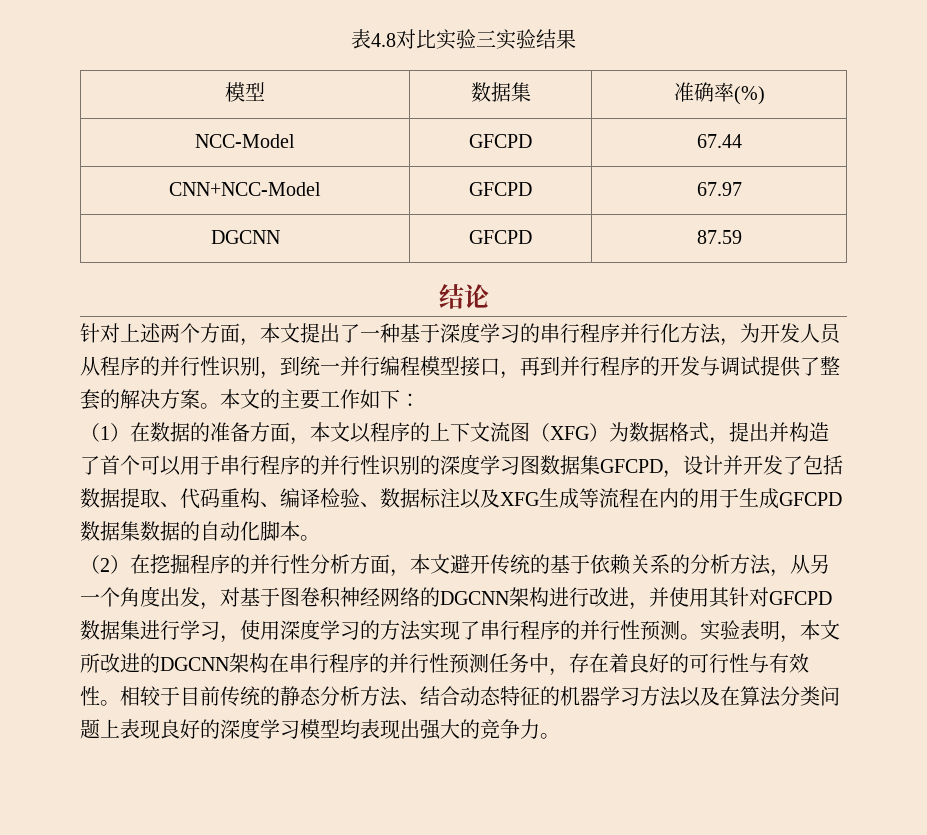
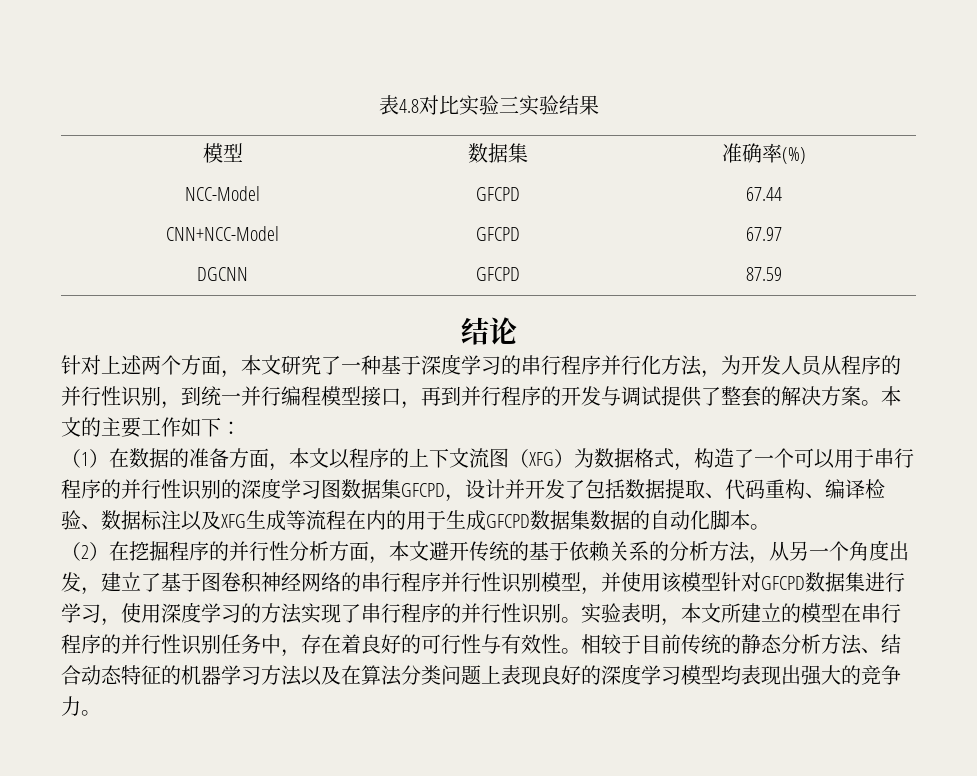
- 针对上述两个方面，本文提出了一种基于深度学习的串行程序并行化方法，为开发人员从程序的并行性识别，到统一并行编程模型接口，再到并行程序的开发与调试提供了整套的解决方案。
+ 针对上述两个方面，本文研究了一种基于深度学习的串行程序并行化方法，为开发人员从程序的并行性识别，到统一并行编程模型接口，再到并行程序的开发与调试提供了整套的解决方案。
- （1）在数据的准备方面，本文以程序的上下文流图（XFG）为数据格式，提出并构造了首个可以用于串行程序的并行性识别的深度学习图数据集GFCPD，设计并开发了包括数据提取、代码重构、编译检验、数据标注以及XFG生成等流程在内的用于生成GFCPD数据集数据的自动化脚本。
+ （1）在数据的准备方面，本文以程序的上下文流图（XFG）为数据格式，构造了一个可以用于串行程序的并行性识别的深度学习图数据集GFCPD，设计并开发了包括数据提取、代码重构、编译检验、数据标注以及XFG生成等流程在内的用于生成GFCPD数据集数据的自动化脚本。
- （2）在挖掘程序的并行性分析方面，本文避开传统的基于依赖关系的分析方法，从另一个角度出发，对基于图卷积神经网络的DGCNN架构进行改进，并使用其针对GFCPD数据集进行学习，使用深度学习的方法实现了串行程序的并行性预测。
+ （2）在挖掘程序的并行性分析方面，本文避开传统的基于依赖关系的分析方法，从另一个角度出发，建立了基于图卷积神经网络的串行程序并行性识别模型，并使用该模型针对GFCPD数据集进行学习，使用深度学习的方法实现了串行程序的并行性识别。
- 实验表明，本文所改进的DGCNN架构在串行程序的并行性预测任务中，存在着良好的可行性与有效性。
+ 实验表明，本文所建立的模型在串行程序的并行性识别任务中，存在着良好的可行性与有效性。

